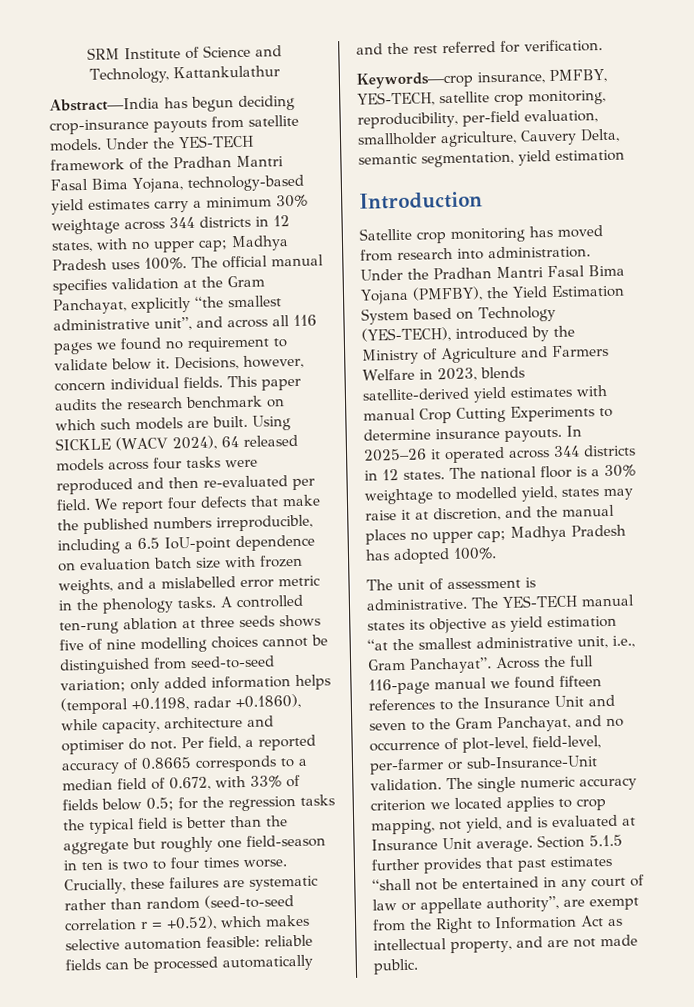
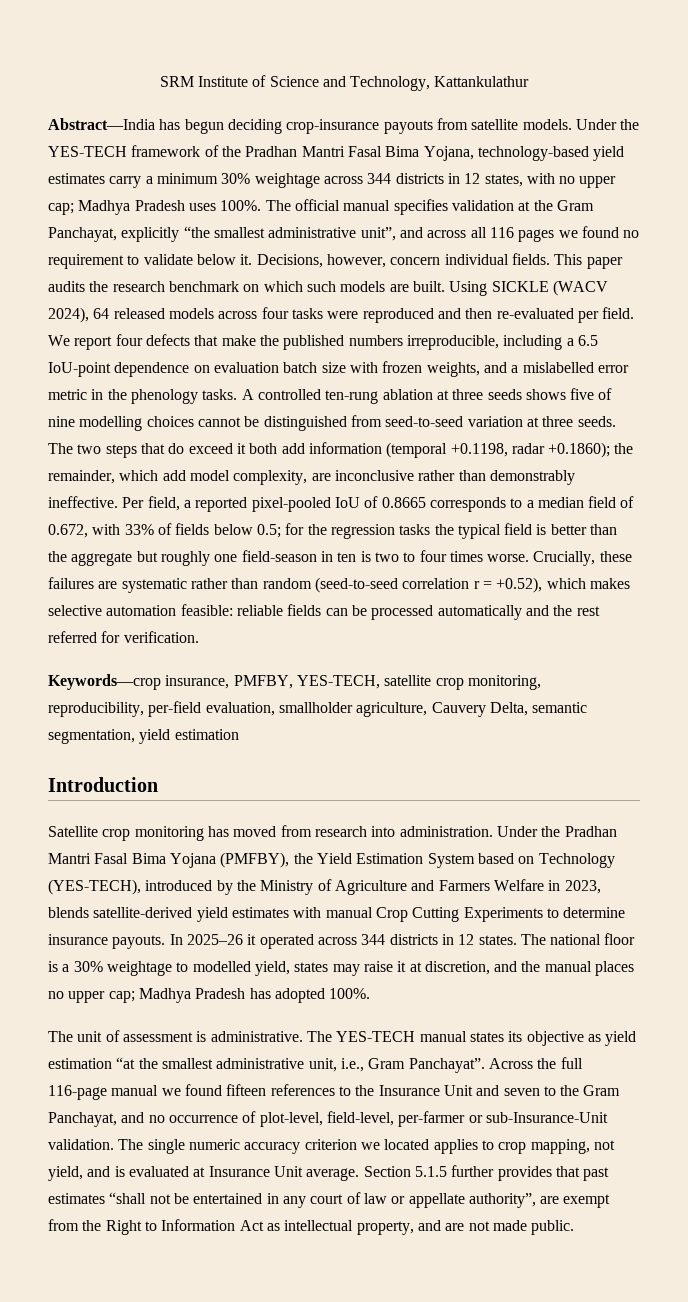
- A controlled ten-rung ablation at three seeds shows five of nine modelling choices cannot be distinguished from seed-to-seed variation; only added information helps (temporal +0.1198, radar +0.1860), while capacity, architecture and optimiser do not.
+ A controlled ten-rung ablation at three seeds shows five of nine modelling choices cannot be distinguished from seed-to-seed variation at three seeds. The two steps that do exceed it both add information (temporal +0.1198, radar +0.1860); the remainder, which add model complexity, are inconclusive rather than demonstrably ineffective.
- Per field, a reported accuracy of 0.8665 corresponds to a median field of 0.672, with 33% of fields below 0.5; for the regression tasks the typical field is better than the aggregate but roughly one field-season in ten is two to four times worse.
+ Per field, a reported pixel-pooled IoU of 0.8665 corresponds to a median field of 0.672, with 33% of fields below 0.5; for the regression tasks the typical field is better than the aggregate but roughly one field-season in ten is two to four times worse.

